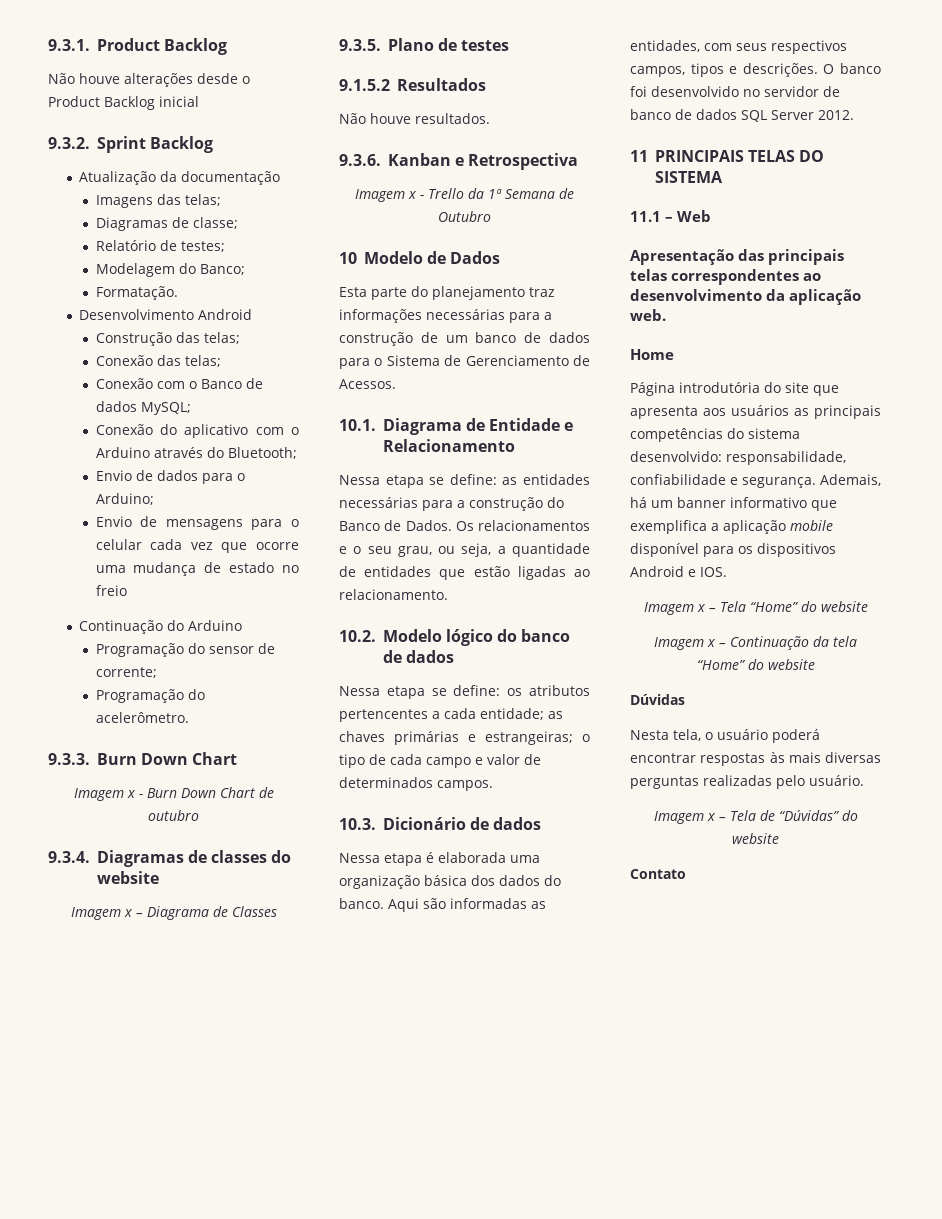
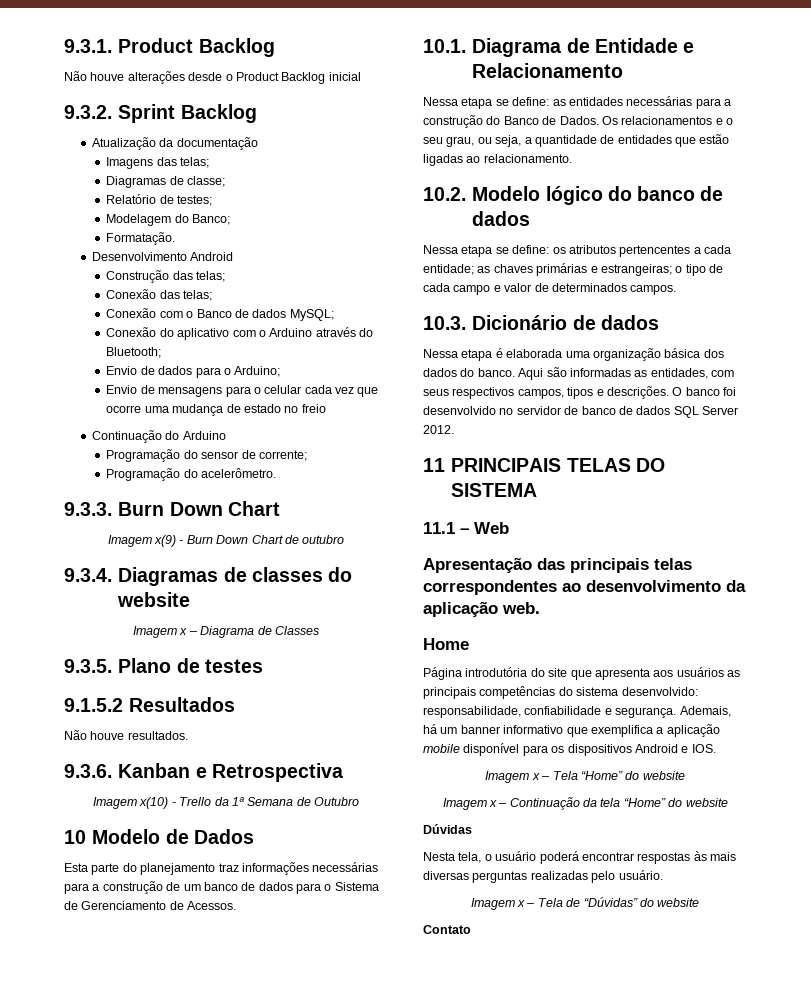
- Imagem x - Burn Down Chart de outubro
+ Imagem x(9) - Burn Down Chart de outubro
- Imagem x - Trello da 1ª Semana de Outubro
+ Imagem x(10) - Trello da 1ª Semana de Outubro

